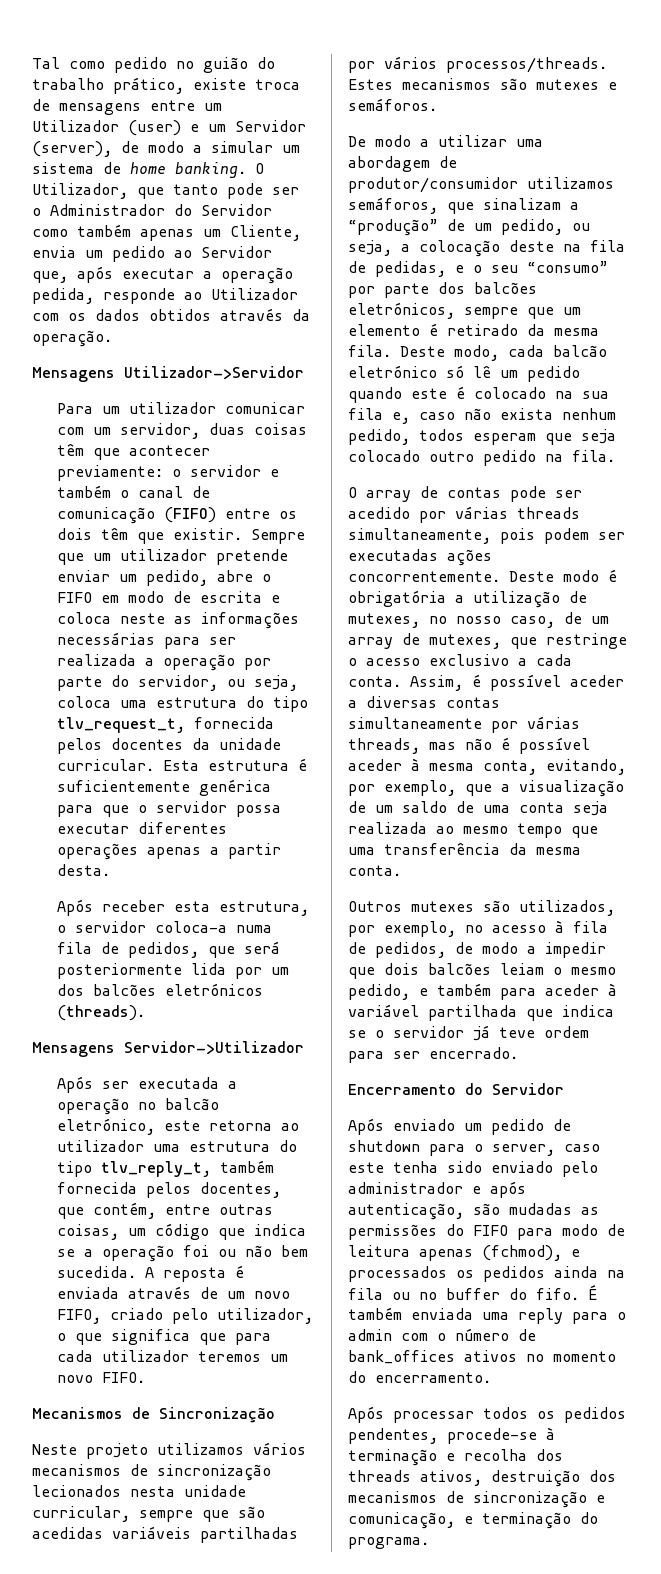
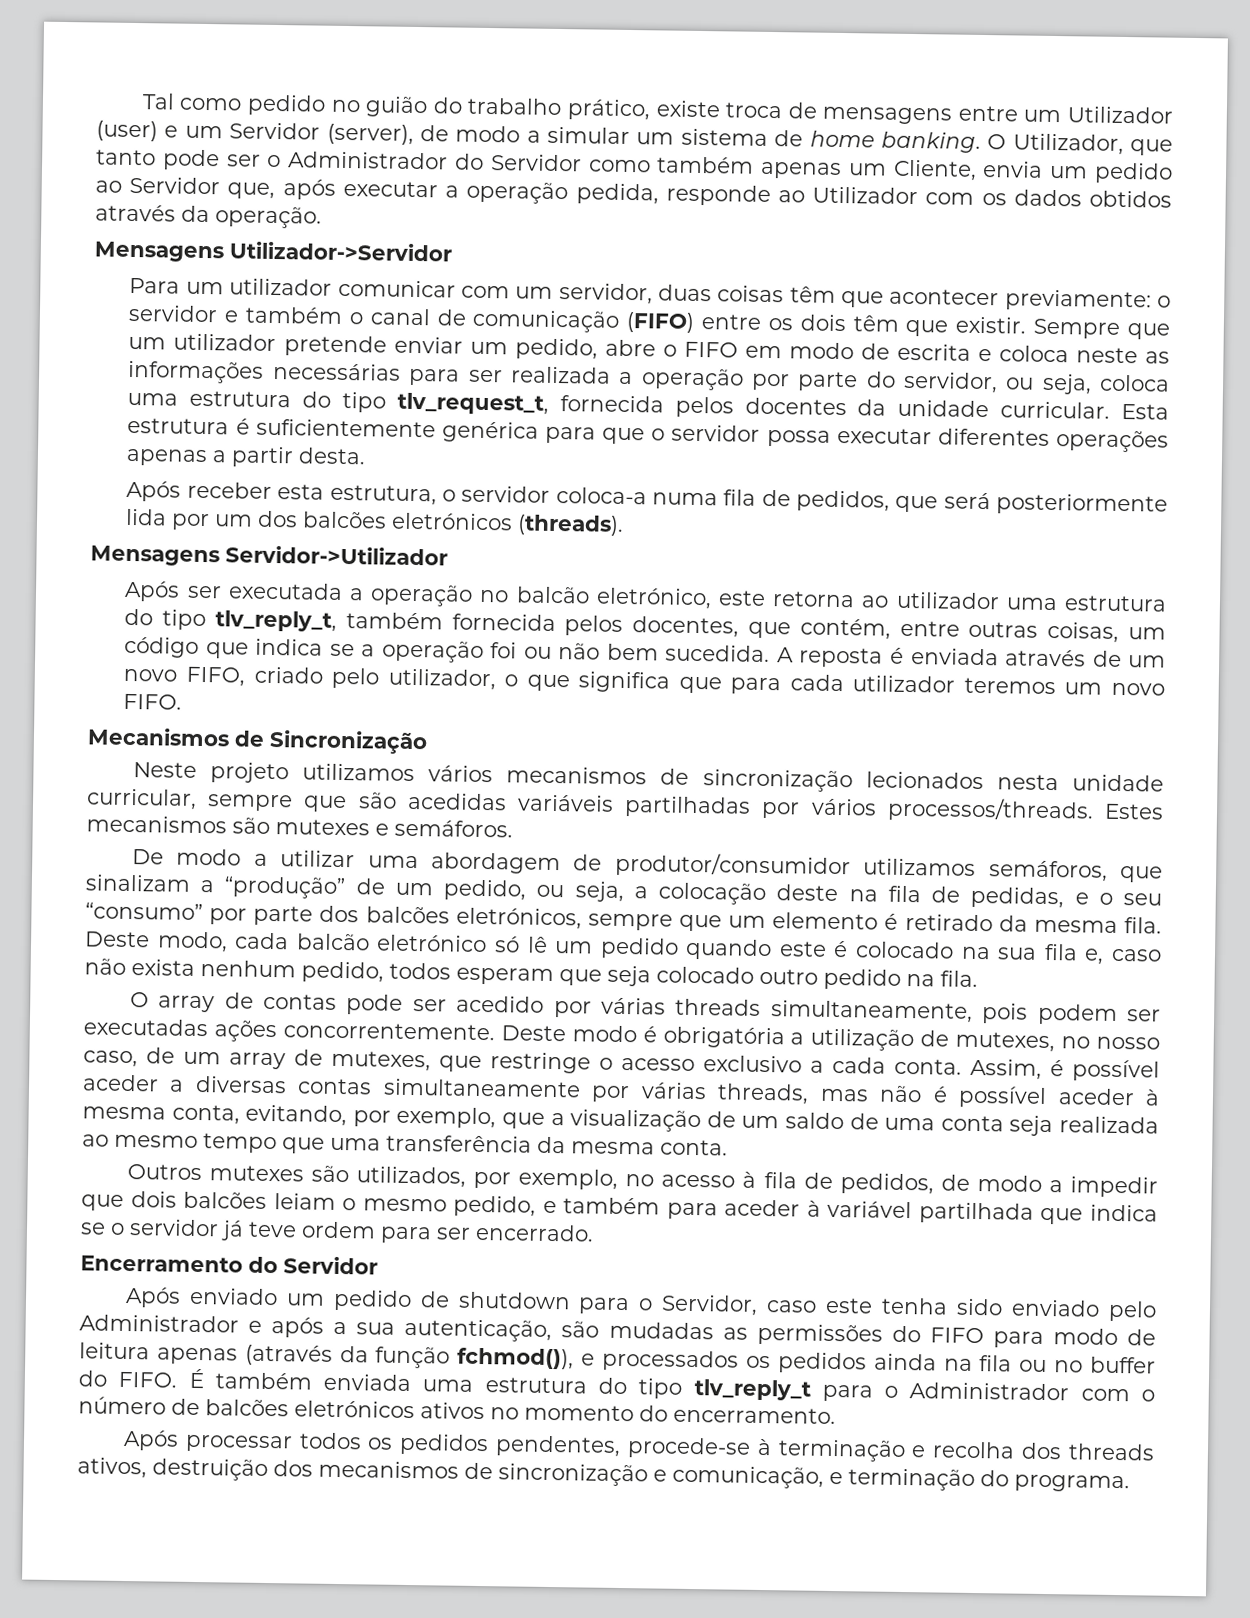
- Após enviado um pedido de shutdown para o server, caso este tenha sido enviado pelo administrador e após autenticação, são mudadas as permissões do FIFO para modo de leitura apenas (fchmod), e processados os pedidos ainda na fila ou no buffer do fifo.
+ Após enviado um pedido de shutdown para o Servidor, caso este tenha sido enviado pelo Administrador e após a sua autenticação, são mudadas as permissões do FIFO para modo de leitura apenas (através da função fchmod()), e processados os pedidos ainda na fila ou no buffer do FIFO.
- É também enviada uma reply para o admin com o número de bank_offices ativos no momento do encerramento.
+ É também enviada uma estrutura do tipo tlv_reply_t para o Administrador com o número de balcões eletrónicos ativos no momento do encerramento.

